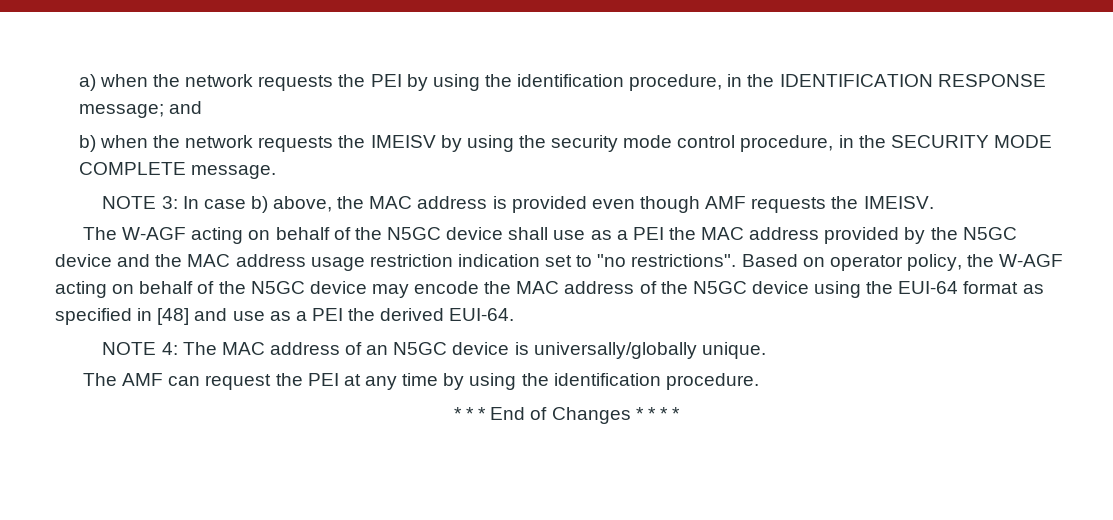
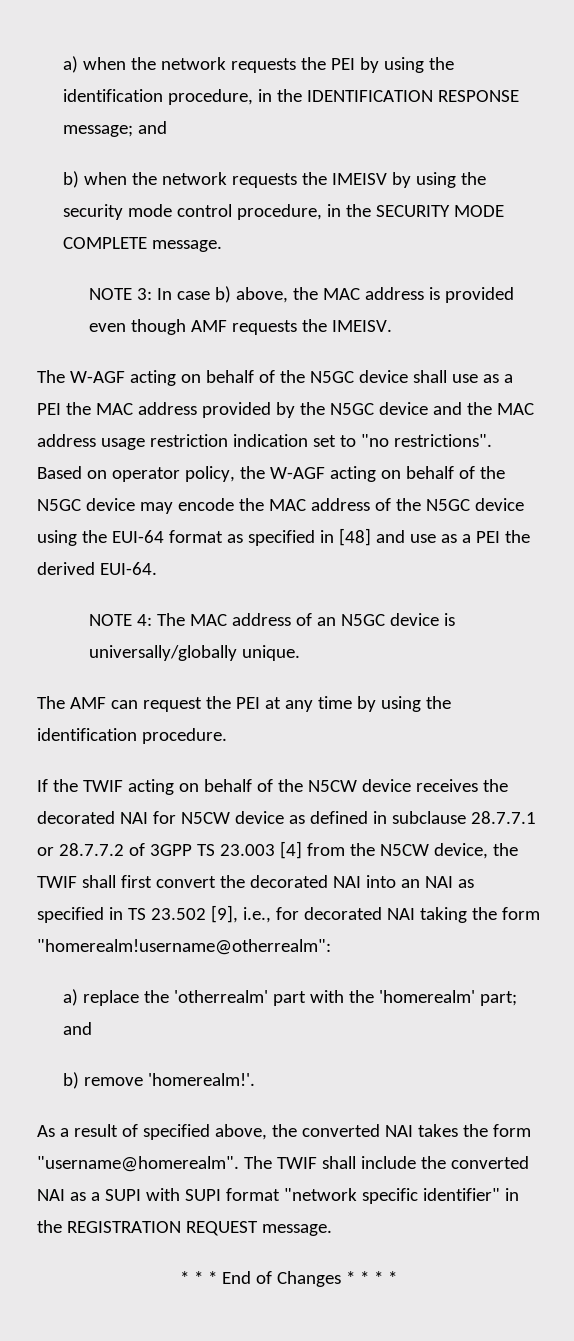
+ If the TWIF acting on behalf of the N5CW device receives the decorated NAI for N5CW device as defined in subclause 28.7.7.1 or 28.7.7.2 of 3GPP TS 23.003 [4] from the N5CW device, the TWIF shall first convert the decorated NAI into an NAI as specified in TS 23.502 [9], i.e., for decorated NAI taking the form "homerealm!username@otherrealm":
+ a) replace the 'otherrealm' part with the 'homerealm' part; and
+ b) remove 'homerealm!'.
+ As a result of specified above, the converted NAI takes the form "username@homerealm". The TWIF shall include the converted NAI as a SUPI with SUPI format "network specific identifier" in the REGISTRATION REQUEST message.

